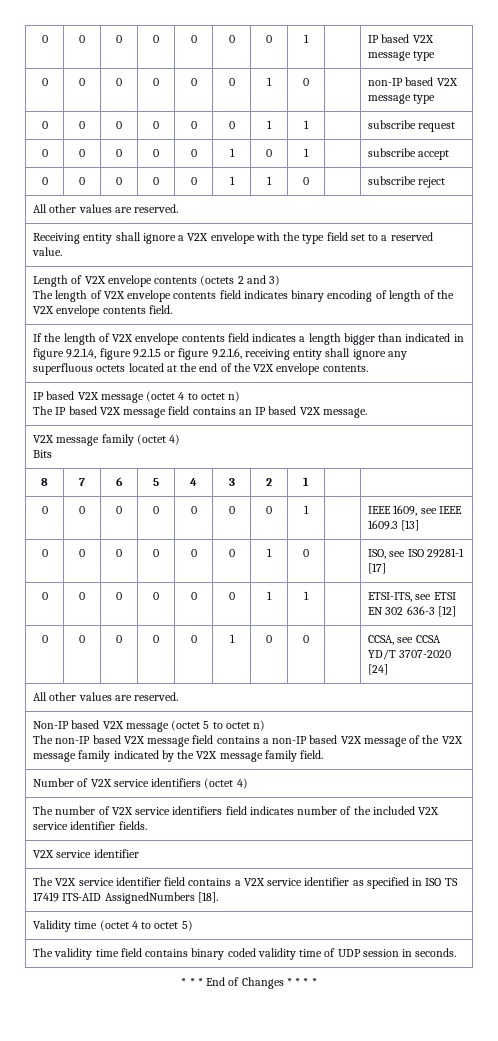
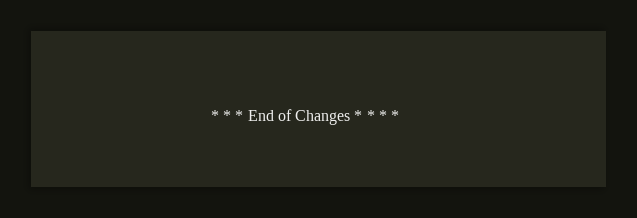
- 0 | 0 | 0 | 0 | 0 | 0 | 0 | 1 | | IP based V2X message type
- 0 | 0 | 0 | 0 | 0 | 0 | 1 | 0 | | non-IP based V2X message type
- 0 | 0 | 0 | 0 | 0 | 0 | 1 | 1 | | subscribe request
- 0 | 0 | 0 | 0 | 0 | 1 | 0 | 1 | | subscribe accept
- 0 | 0 | 0 | 0 | 0 | 1 | 1 | 0 | | subscribe reject
- All other values are reserved.
- Receiving entity shall ignore a V2X envelope with the type field set to a reserved value.
- Length of V2X envelope contents (octets 2 and 3)
- The length of V2X envelope contents field indicates binary encoding of length of the V2X envelope contents field.
- If the length of V2X envelope contents field indicates a length bigger than indicated in figure 9.2.1.4, figure 9.2.1.5 or figure 9.2.1.6, receiving entity shall ignore any superfluous octets located at the end of the V2X envelope contents.
- IP based V2X message (octet 4 to octet n)
- The IP based V2X message field contains an IP based V2X message.
- V2X message family (octet 4)
- Bits
- 8 | 7 | 6 | 5 | 4 | 3 | 2 | 1 | |
- 0 | 0 | 0 | 0 | 0 | 0 | 0 | 1 | | IEEE 1609, see IEEE 1609.3 [13]
- 0 | 0 | 0 | 0 | 0 | 0 | 1 | 0 | | ISO, see ISO 29281-1 [17]
- 0 | 0 | 0 | 0 | 0 | 0 | 1 | 1 | | ETSI-ITS, see ETSI EN 302 636-3 [12]
- 0 | 0 | 0 | 0 | 0 | 1 | 0 | 0 | | CCSA, see CCSA YD/T 3707-2020 [24]
- All other values are reserved.
- Non-IP based V2X message (octet 5 to octet n)
- The non-IP based V2X message field contains a non-IP based V2X message of the V2X message family indicated by the V2X message family field.
- Number of V2X service identifiers (octet 4)
- The number of V2X service identifiers field indicates number of the included V2X service identifier fields.
- V2X service identifier
- The V2X service identifier field contains a V2X service identifier as specified in ISO TS 17419 ITS-AID AssignedNumbers [18].
- Validity time (octet 4 to octet 5)
- The validity time field contains binary coded validity time of UDP session in seconds.

